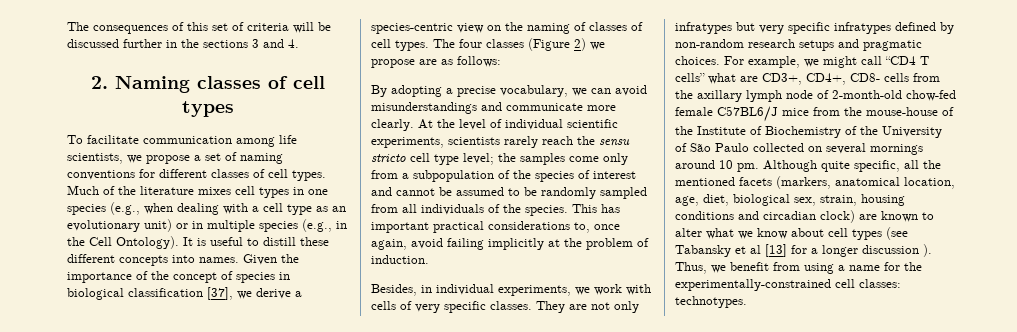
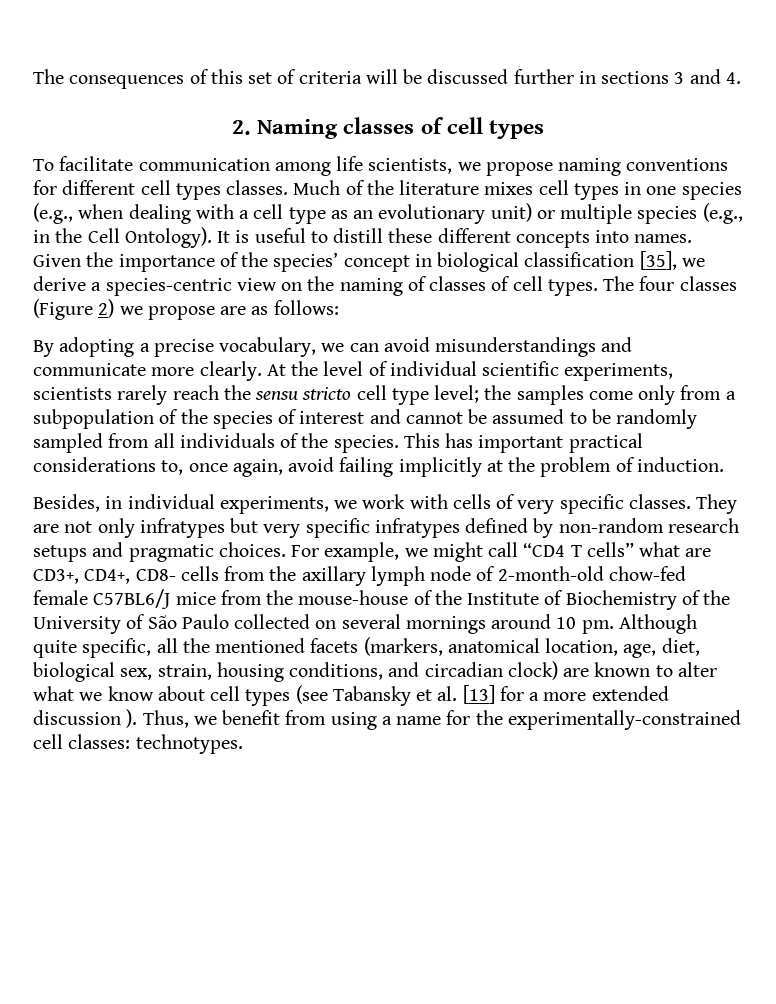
- The consequences of this set of criteria will be discussed further in the sections 3 and 4.
+ The consequences of this set of criteria will be discussed further in sections 3 and 4.
- To facilitate communication among life scientists, we propose a set of naming conventions for different classes of cell types.
+ To facilitate communication among life scientists, we propose naming conventions for different cell types classes.
- Much of the literature mixes cell types in one species (e.g., when dealing with a cell type as an evolutionary unit) or in multiple species (e.g., in the Cell Ontology).
+ Much of the literature mixes cell types in one species (e.g., when dealing with a cell type as an evolutionary unit) or multiple species (e.g., in the Cell Ontology).
- Given the importance of the concept of species in biological classification [37], we derive a species-centric view on the naming of classes of cell types.
+ Given the importance of the species’ concept in biological classification [35], we derive a species-centric view on the naming of classes of cell types.
- Although quite specific, all the mentioned facets (markers, anatomical location, age, diet, biological sex, strain, housing conditions and circadian clock) are known to alter what we know about cell types (see Tabansky et al [13] for a longer discussion ).
+ Although quite specific, all the mentioned facets (markers, anatomical location, age, diet, biological sex, strain, housing conditions, and circadian clock) are known to alter what we know about cell types (see Tabansky et al. [13] for a more extended discussion ).

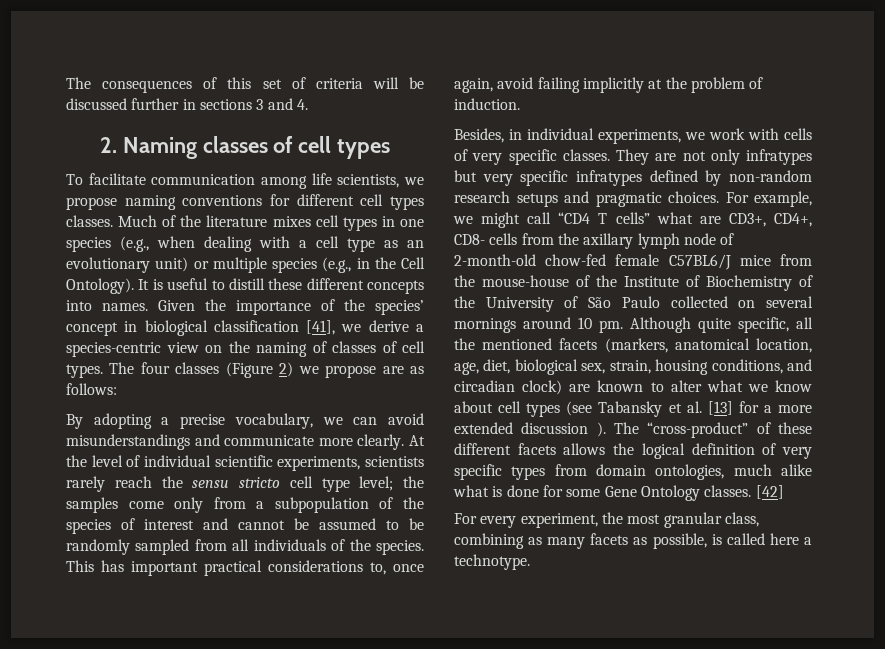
- Given the importance of the species’ concept in biological classification [35], we derive a species-centric view on the naming of classes of cell types.
+ Given the importance of the species’ concept in biological classification [41], we derive a species-centric view on the naming of classes of cell types.
- Thus, we benefit from using a name for the experimentally-constrained cell classes: technotypes.
+ The “cross-product” of these different facets allows the logical definition of very specific types from domain ontologies, much alike what is done for some Gene Ontology classes. [42]
+ For every experiment, the most granular class, combining as many facets as possible, is called here a technotype.

